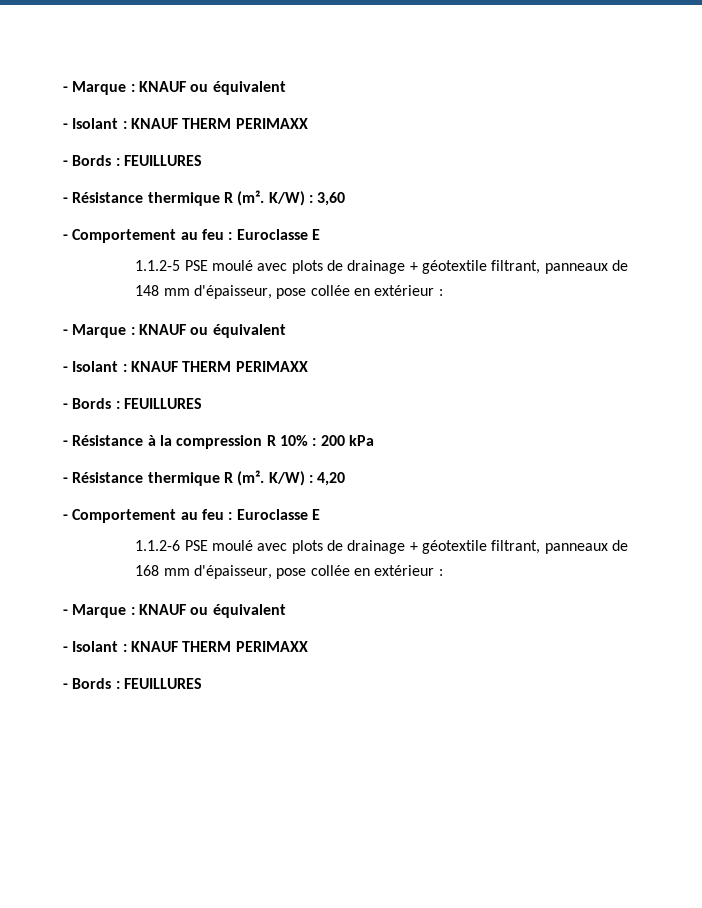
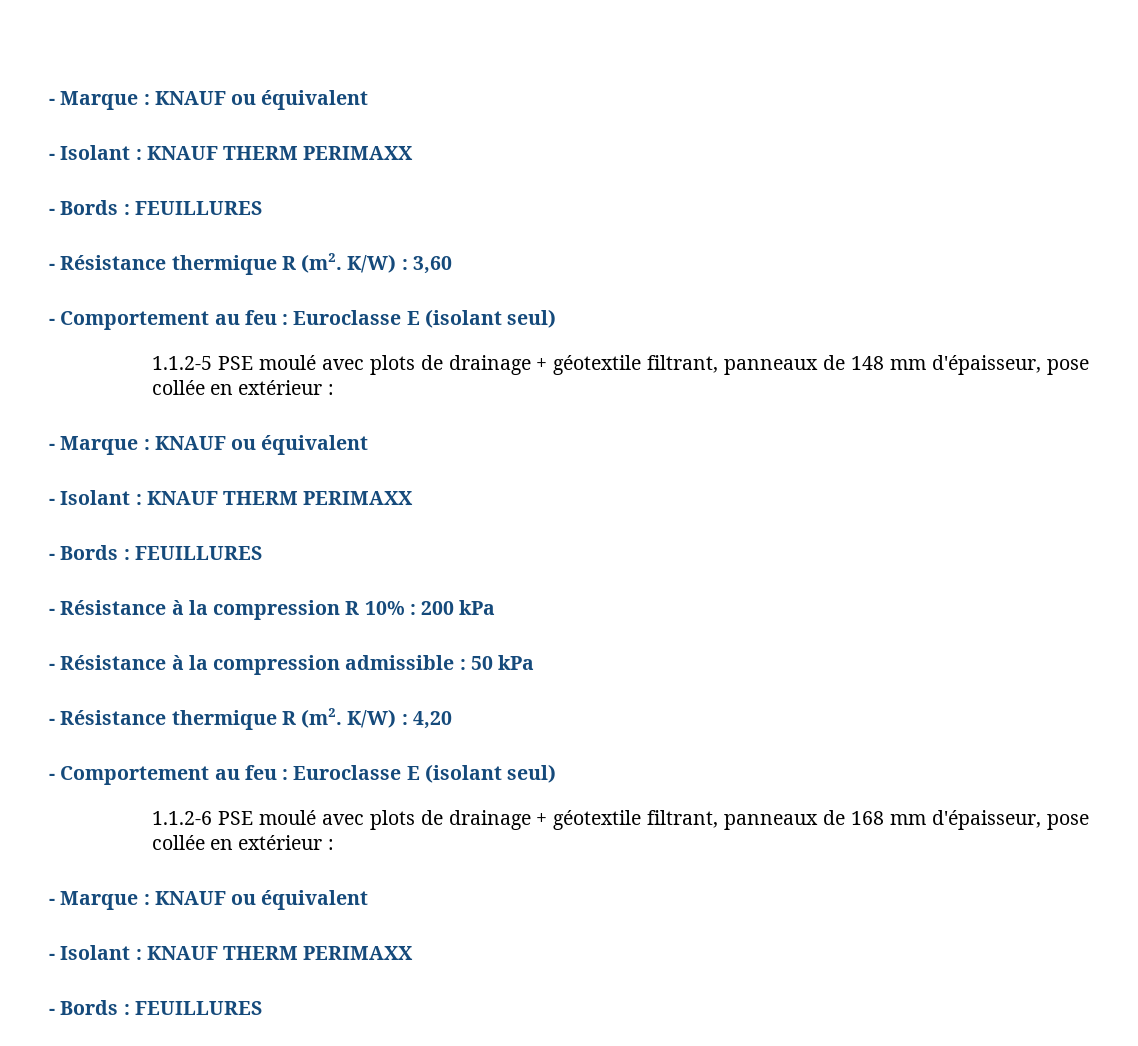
  K/W) : 3,60
- - Comportement au feu : Euroclasse E
+ - Comportement au feu : Euroclasse E (isolant seul)
+ - Résistance à la compression admissible : 50 kPa
  K/W) : 4,20
- - Comportement au feu : Euroclasse E
+ - Comportement au feu : Euroclasse E (isolant seul)

